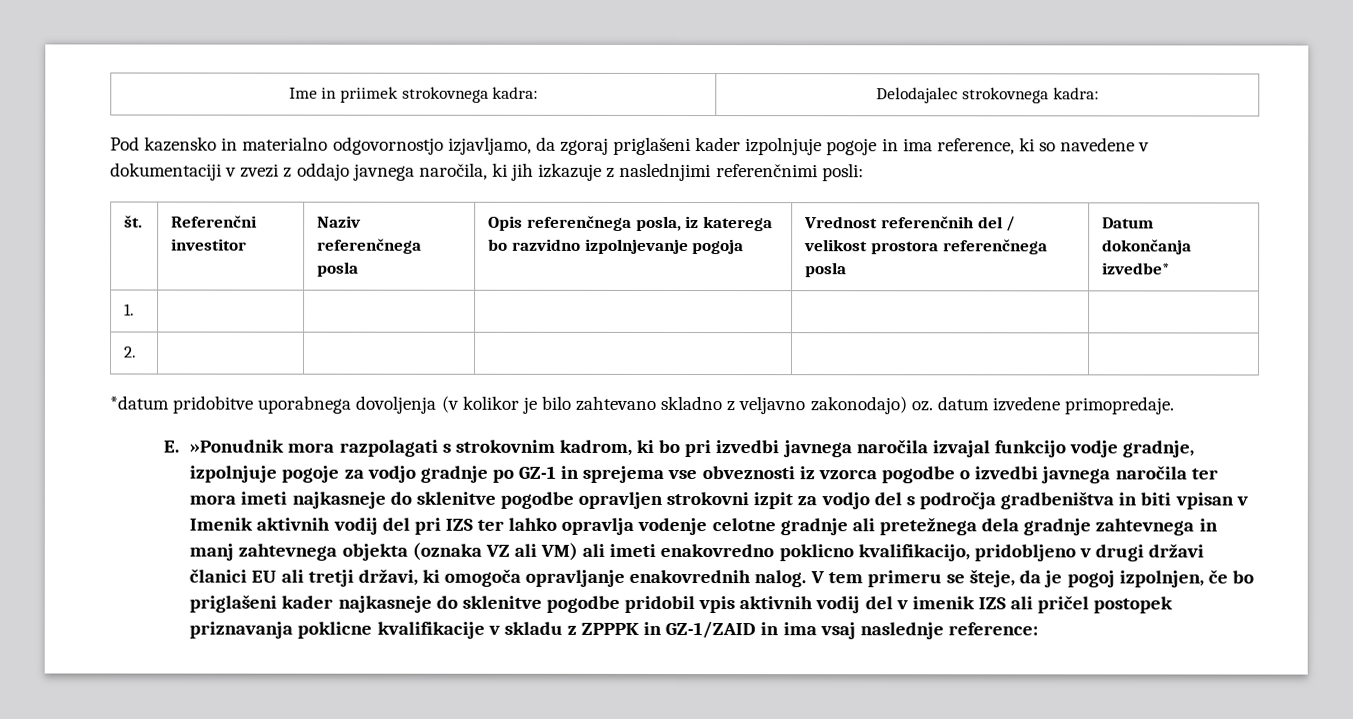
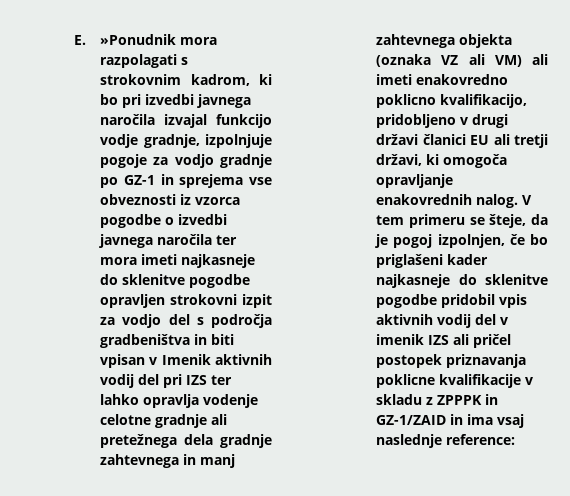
- Ime in priimek strokovnega kadra: | Delodajalec strokovnega kadra:
- Pod kazensko in materialno odgovornostjo izjavljamo, da zgoraj priglašeni kader izpolnjuje pogoje in ima reference, ki so navedene v dokumentaciji v zvezi z oddajo javnega naročila, ki jih izkazuje z naslednjimi referenčnimi posli:
- št. | Referenčni investitor | Naziv referenčnega posla | Opis referenčnega posla, iz katerega bo razvidno izpolnjevanje pogoja | Vrednost referenčnih del / velikost prostora referenčnega posla | Datum dokončanja izvedbe*
- 1. | | | | |
- 2. | | | | |
- *datum pridobitve uporabnega dovoljenja (v kolikor je bilo zahtevano skladno z veljavno zakonodajo) oz. datum izvedene primopredaje.

